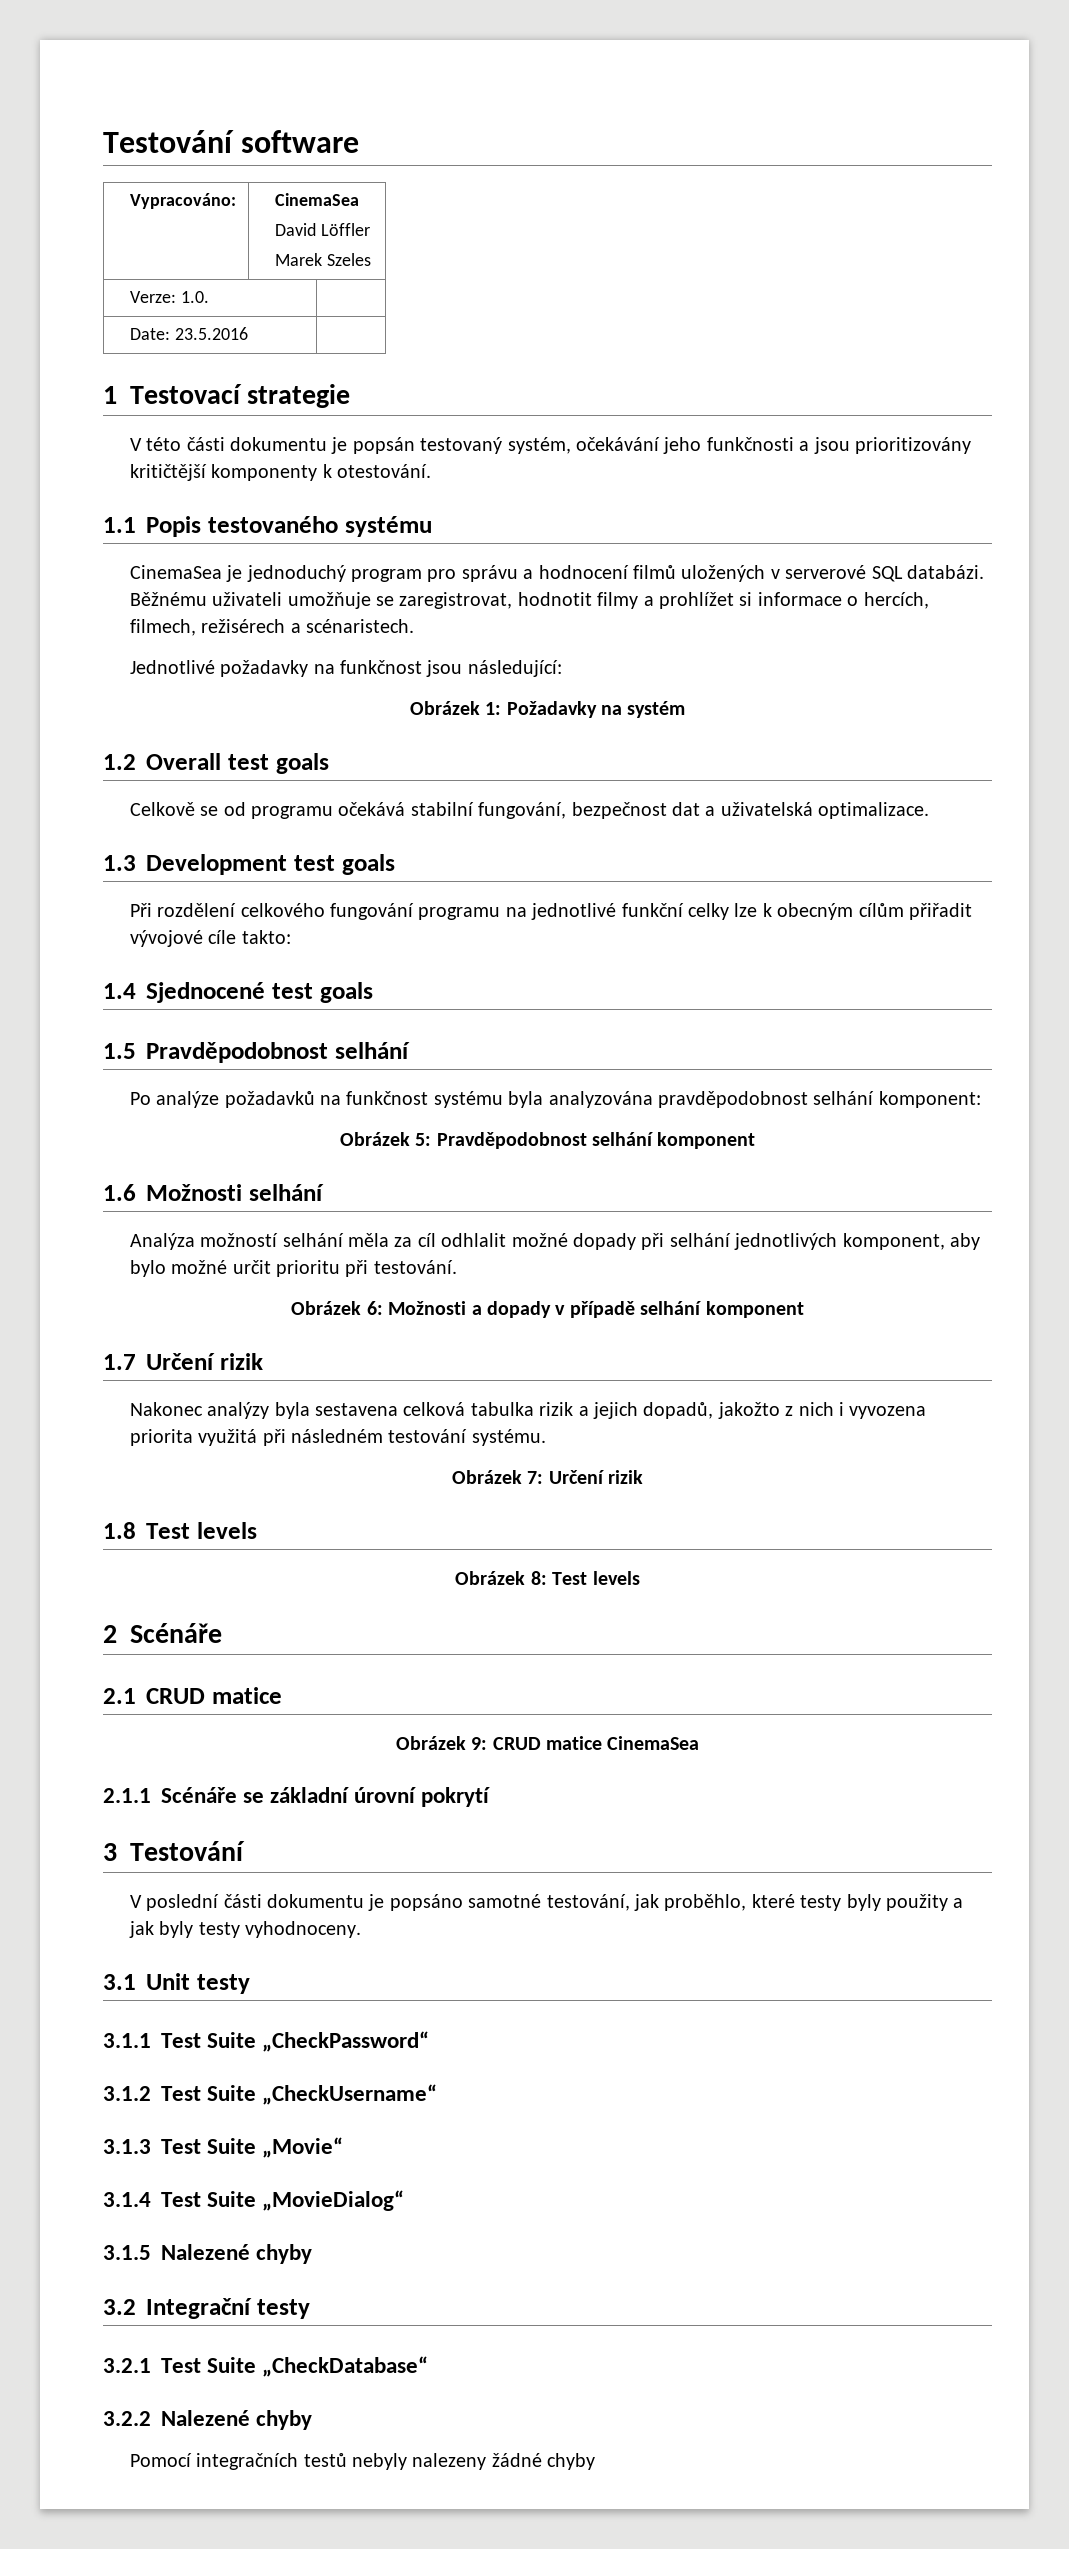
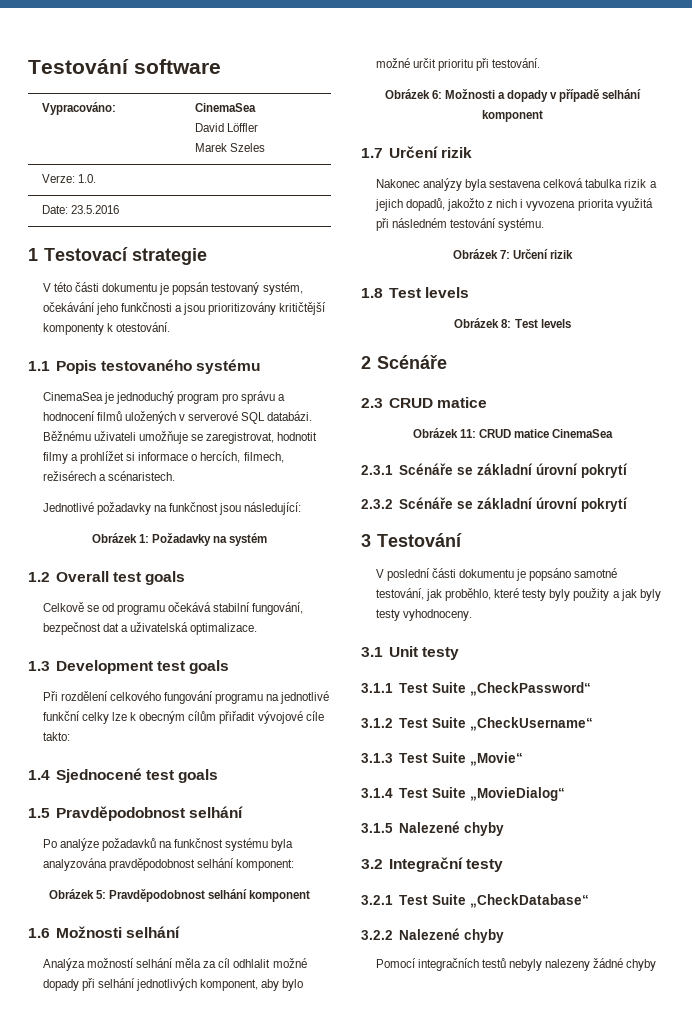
- 2.1 CRUD matice
+ 2.3 CRUD matice
- Obrázek 9: CRUD matice CinemaSea
+ Obrázek 11: CRUD matice CinemaSea
- 2.1.1 Scénáře se základní úrovní pokrytí
+ 2.3.1 Scénáře se základní úrovní pokrytí
+ 2.3.2 Scénáře se základní úrovní pokrytí

